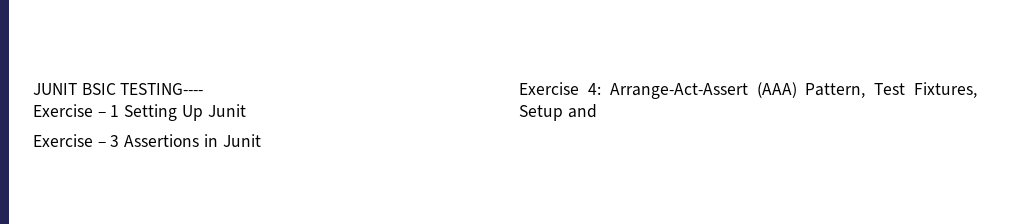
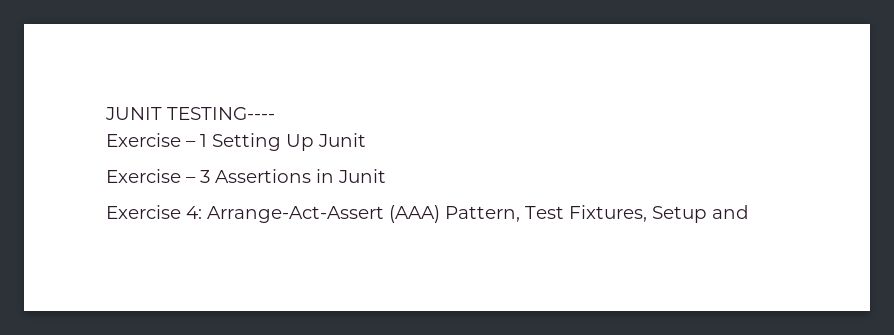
- JUNIT BSIC TESTING----
+ JUNIT TESTING----

